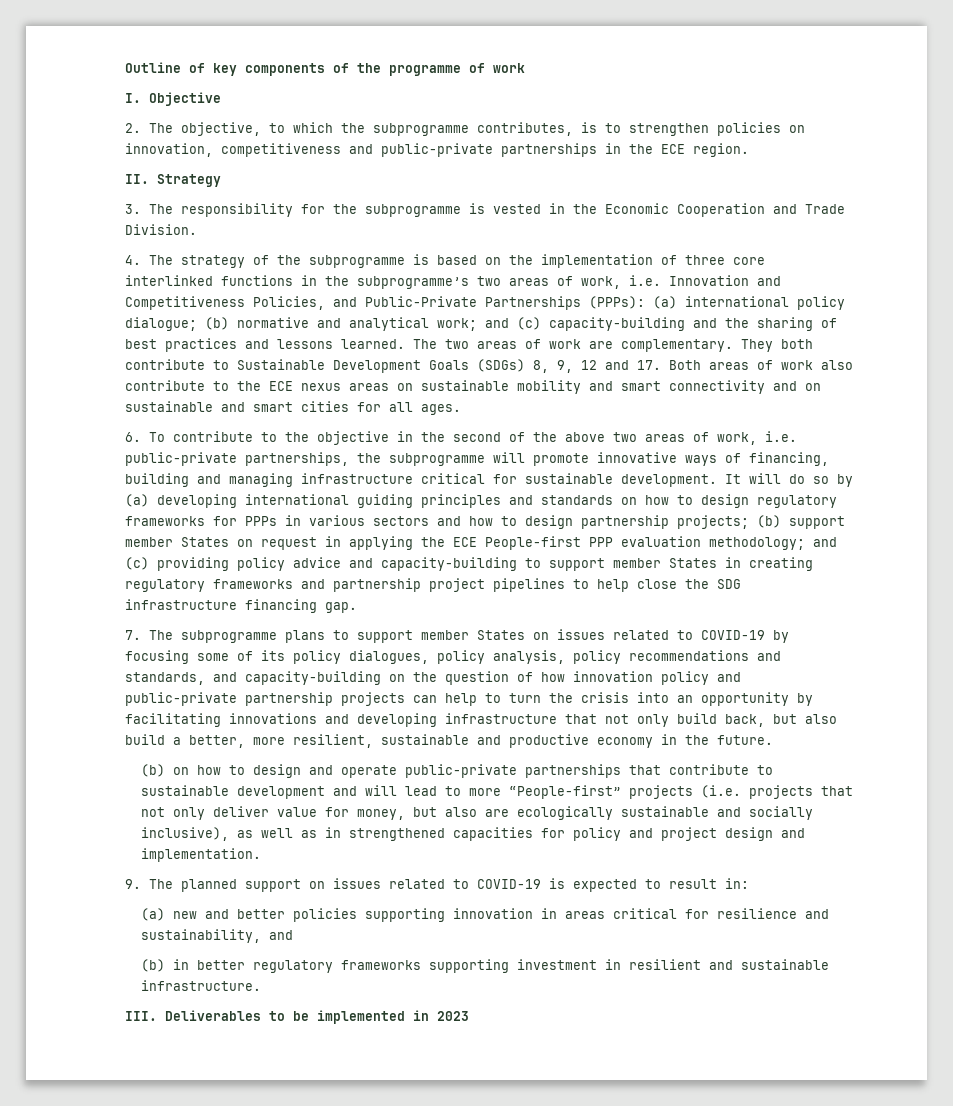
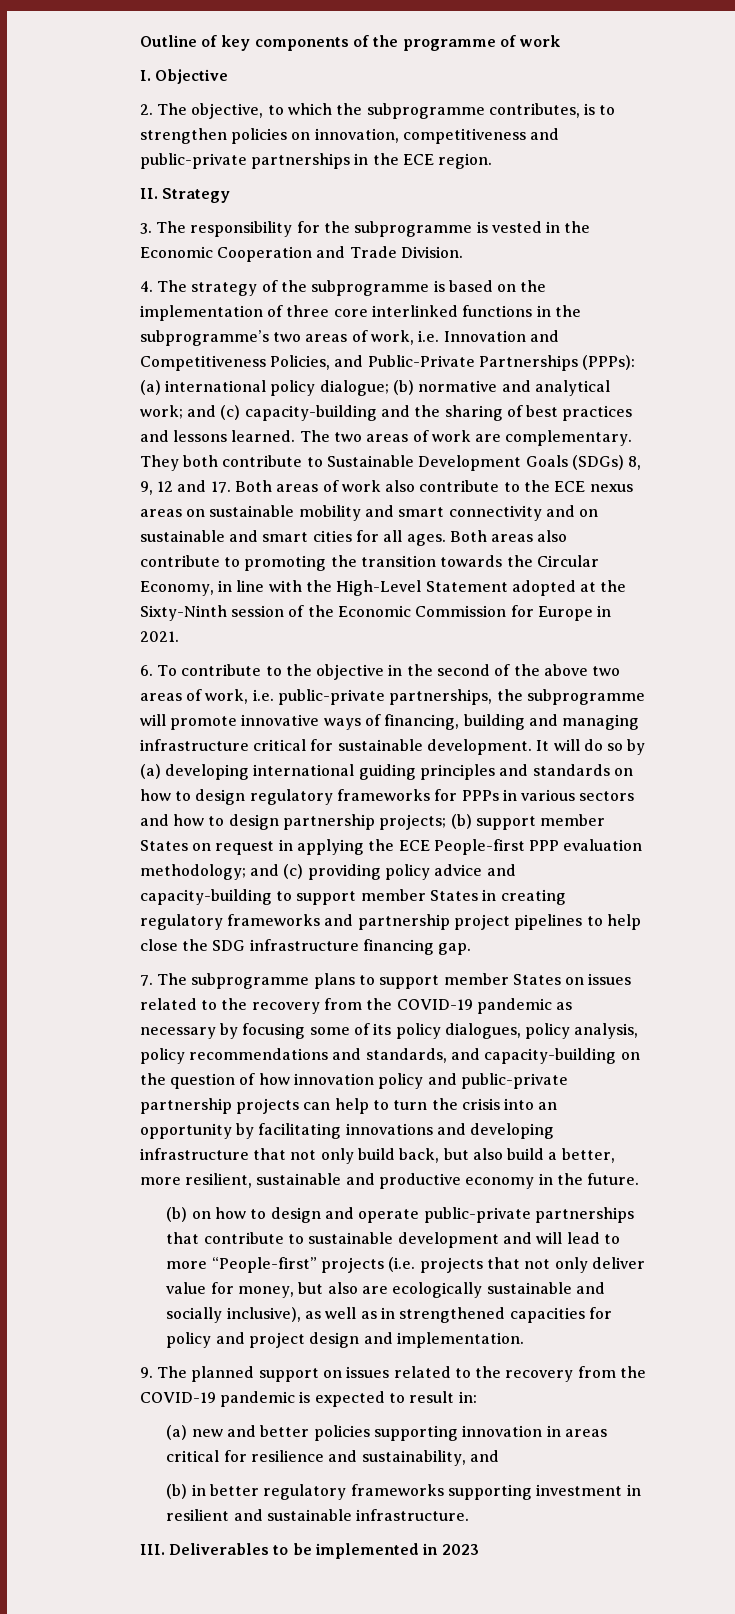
+ Both areas also contribute to promoting the transition towards the Circular Economy, in line with the High-Level Statement adopted at the Sixty-Ninth session of the Economic Commission for Europe in 2021.
- 7. The subprogramme plans to support member States on issues related to COVID-19 by focusing some of its policy dialogues, policy analysis, policy recommendations and standards, and capacity-building on the question of how innovation policy and public-private partnership projects can help to turn the crisis into an opportunity by facilitating innovations and developing infrastructure that not only build back, but also build a better, more resilient, sustainable and productive economy in the future.
+ 7. The subprogramme plans to support member States on issues related to the recovery from the COVID-19 pandemic as necessary by focusing some of its policy dialogues, policy analysis, policy recommendations and standards, and capacity-building on the question of how innovation policy and public-private partnership projects can help to turn the crisis into an opportunity by facilitating innovations and developing infrastructure that not only build back, but also build a better, more resilient, sustainable and productive economy in the future.
- 9. The planned support on issues related to COVID-19 is expected to result in:
+ 9. The planned support on issues related to the recovery from the COVID-19 pandemic is expected to result in:

